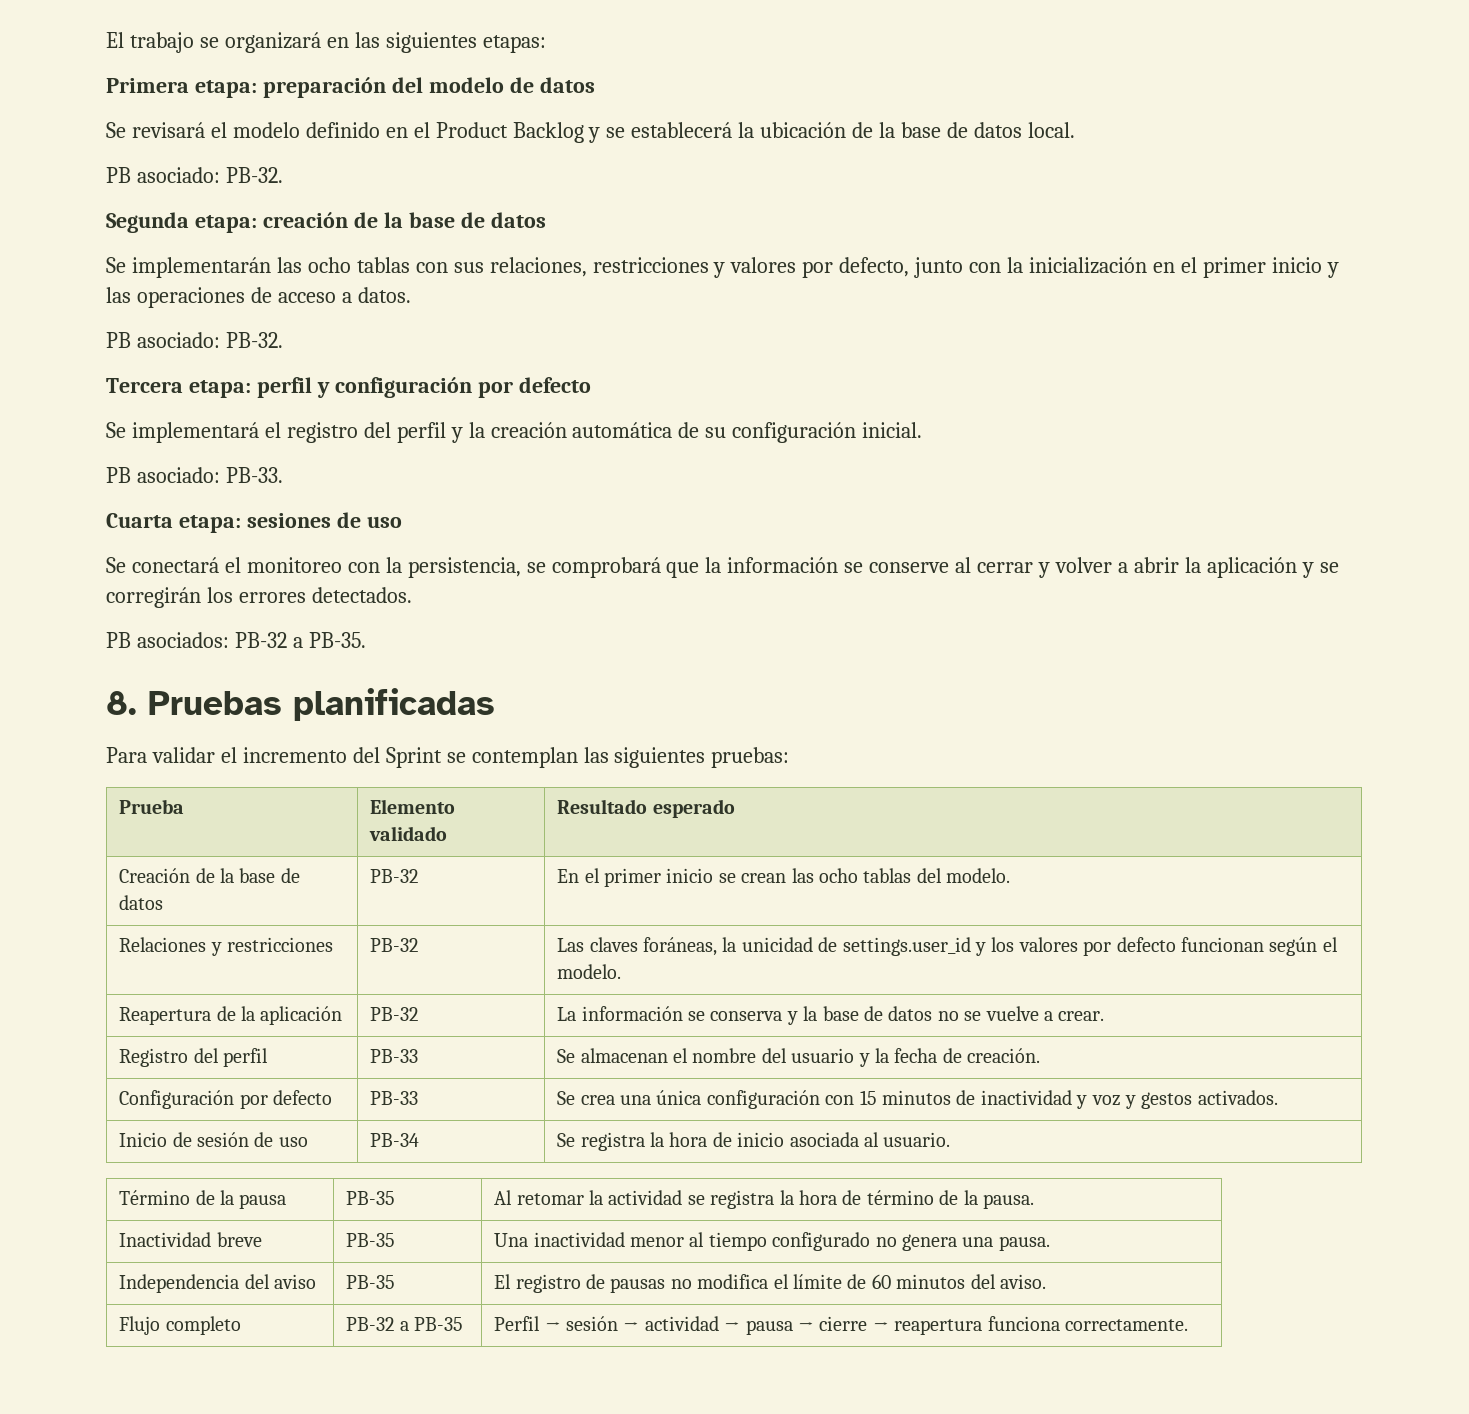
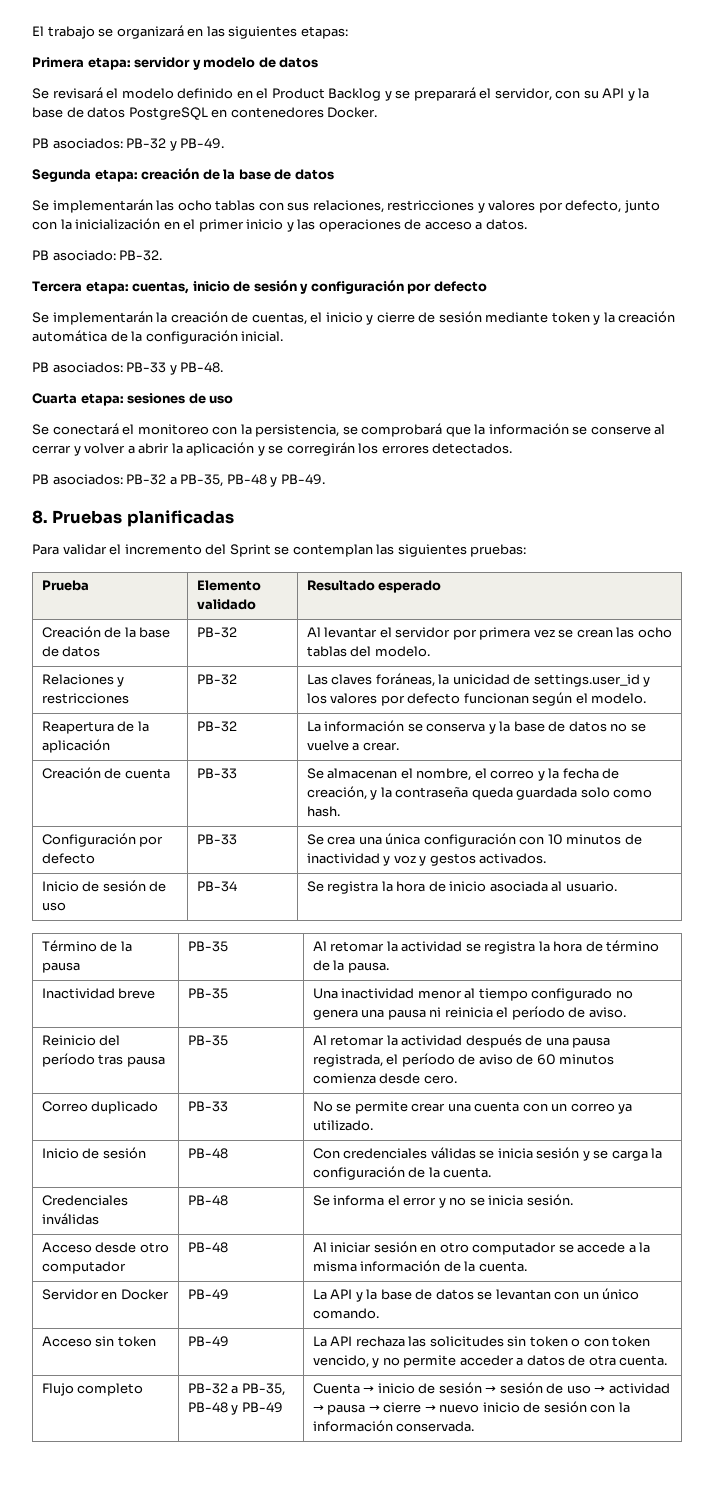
- Primera etapa: preparación del modelo de datos
+ Primera etapa: servidor y modelo de datos
- Se revisará el modelo definido en el Product Backlog y se establecerá la ubicación de la base de datos local.
- PB asociado: PB-32.
+ Se revisará el modelo definido en el Product Backlog y se preparará el servidor, con su API y la base de datos PostgreSQL en contenedores Docker.
+ PB asociados: PB-32 y PB-49.
- Tercera etapa: perfil y configuración por defecto
+ Tercera etapa: cuentas, inicio de sesión y configuración por defecto
- Se implementará el registro del perfil y la creación automática de su configuración inicial.
+ Se implementarán la creación de cuentas, el inicio y cierre de sesión mediante token y la creación automática de la configuración inicial.
- PB asociado: PB-33.
+ PB asociados: PB-33 y PB-48.
- PB asociados: PB-32 a PB-35.
+ PB asociados: PB-32 a PB-35, PB-48 y PB-49.
- Creación de la base de datos | PB-32 | En el primer inicio se crean las ocho tablas del modelo.
+ Creación de la base de datos | PB-32 | Al levantar el servidor por primera vez se crean las ocho tablas del modelo.
- Registro del perfil | PB-33 | Se almacenan el nombre del usuario y la fecha de creación.
+ Creación de cuenta | PB-33 | Se almacenan el nombre, el correo y la fecha de creación, y la contraseña queda guardada solo como hash.
- Configuración por defecto | PB-33 | Se crea una única configuración con 15 minutos de inactividad y voz y gestos activados.
+ Configuración por defecto | PB-33 | Se crea una única configuración con 10 minutos de inactividad y voz y gestos activados.
- Inactividad breve | PB-35 | Una inactividad menor al tiempo configurado no genera una pausa.
- Independencia del aviso | PB-35 | El registro de pausas no modifica el límite de 60 minutos del aviso.
- Flujo completo | PB-32 a PB-35 | Perfil → sesión → actividad → pausa → cierre → reapertura funciona correctamente.
+ Inactividad breve | PB-35 | Una inactividad menor al tiempo configurado no genera una pausa ni reinicia el período de aviso.
+ Reinicio del período tras pausa | PB-35 | Al retomar la actividad después de una pausa registrada, el período de aviso de 60 minutos comienza desde cero.
+ Correo duplicado | PB-33 | No se permite crear una cuenta con un correo ya utilizado.
+ Inicio de sesión | PB-48 | Con credenciales válidas se inicia sesión y se carga la configuración de la cuenta.
+ Credenciales inválidas | PB-48 | Se informa el error y no se inicia sesión.
+ Acceso desde otro computador | PB-48 | Al iniciar sesión en otro computador se accede a la misma información de la cuenta.
+ Servidor en Docker | PB-49 | La API y la base de datos se levantan con un único comando.
+ Acceso sin token | PB-49 | La API rechaza las solicitudes sin token o con token vencido, y no permite acceder a datos de otra cuenta.
+ Flujo completo | PB-32 a PB-35, PB-48 y PB-49 | Cuenta → inicio de sesión → sesión de uso → actividad → pausa → cierre → nuevo inicio de sesión con la información conservada.

